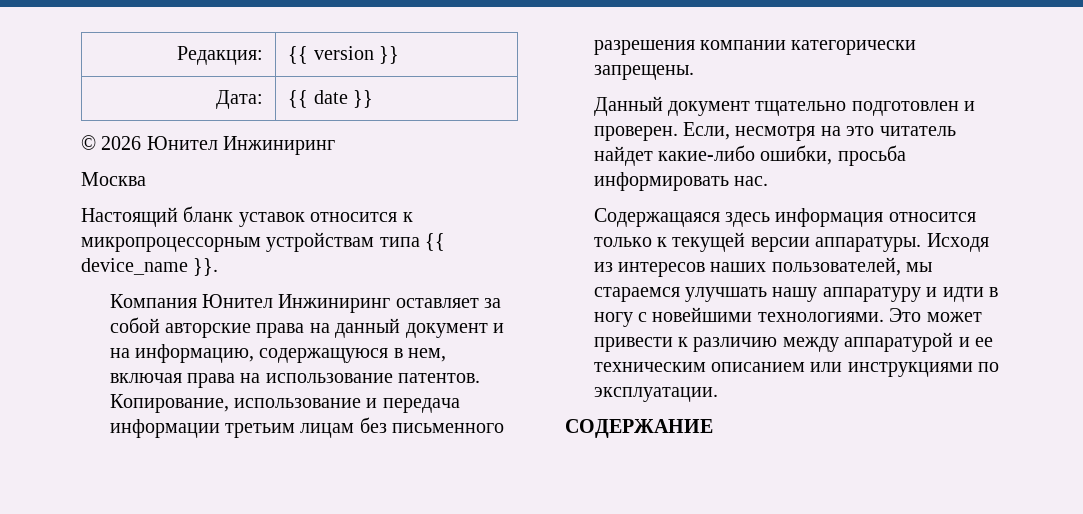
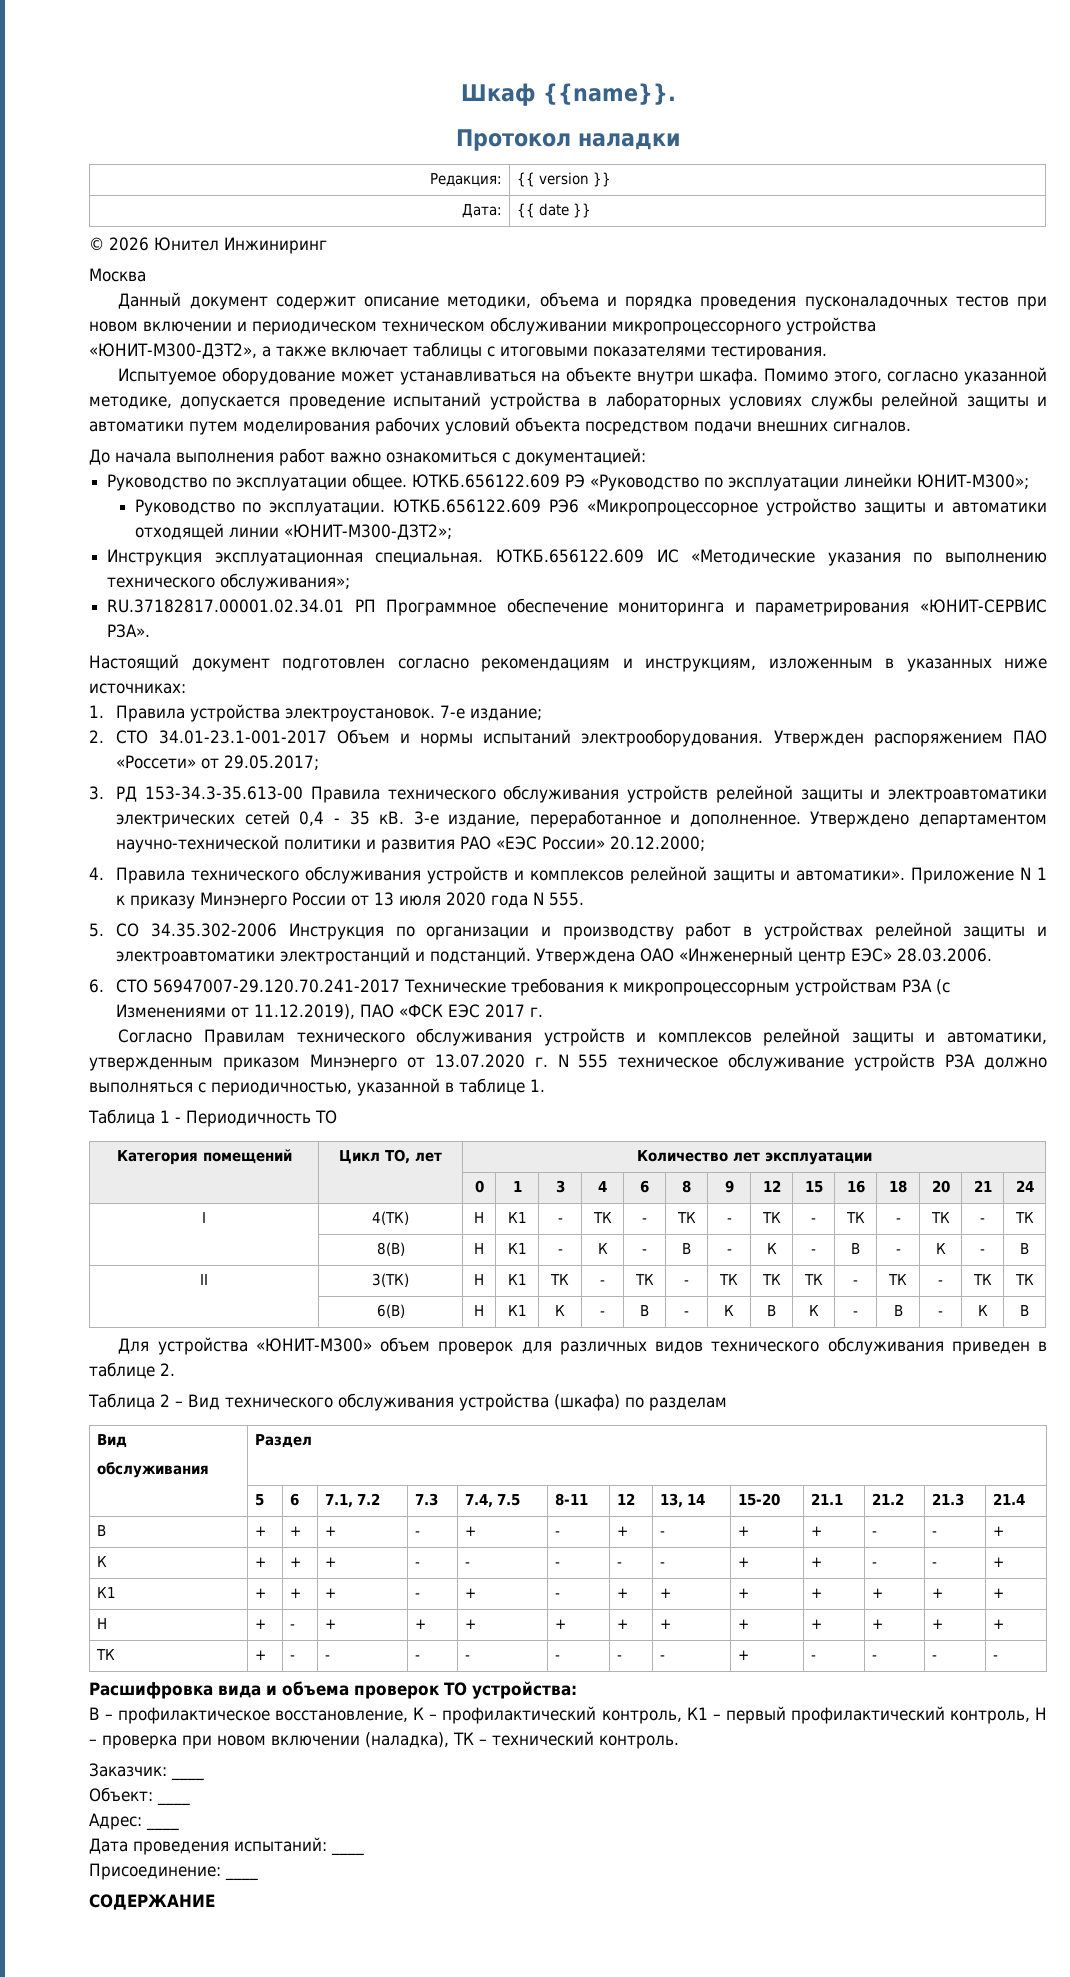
+ Шкаф {{name}}.
+ Протокол наладки
- Настоящий бланк уставок относится к микропроцессорным устройствам типа {{ device_name }}.
- Компания Юнител Инжиниринг оставляет за собой авторские права на данный документ и на информацию, содержащуюся в нем, включая права на использование патентов. Копирование, использование и передача информации третьим лицам без письменного разрешения компании категорически запрещены.
- Данный документ тщательно подготовлен и проверен. Если, несмотря на это читатель найдет какие-либо ошибки, просьба информировать нас.
- Содержащаяся здесь информация относится только к текущей версии аппаратуры. Исходя из интересов наших пользователей, мы стараемся улучшать нашу аппаратуру и идти в ногу с новейшими технологиями. Это может привести к различию между аппаратурой и ее техническим описанием или инструкциями по эксплуатации.
+ Данный документ содержит описание методики, объема и порядка проведения пусконаладочных тестов при новом включении и периодическом техническом обслуживании микропроцессорного устройства «ЮНИТ-М300-ДЗТ2», а также включает таблицы с итоговыми показателями тестирования.
+ Испытуемое оборудование может устанавливаться на объекте внутри шкафа. Помимо этого, согласно указанной методике, допускается проведение испытаний устройства в лабораторных условиях службы релейной защиты и автоматики путем моделирования рабочих условий объекта посредством подачи внешних сигналов.
+ До начала выполнения работ важно ознакомиться с документацией:
+ Руководство по эксплуатации общее. ЮТКБ.656122.609 РЭ «Руководство по эксплуатации линейки ЮНИТ-М300»;
+ Руководство по эксплуатации. ЮТКБ.656122.609 РЭ6 «Микропроцессорное устройство защиты и автоматики отходящей линии «ЮНИТ-М300-ДЗТ2»;
+ Инструкция эксплуатационная специальная. ЮТКБ.656122.609 ИС «Методические указания по выполнению технического обслуживания»;
+ RU.37182817.00001.02.34.01 РП Программное обеспечение мониторинга и параметрирования «ЮНИТ-СЕРВИС РЗА».
+ Настоящий документ подготовлен согласно рекомендациям и инструкциям, изложенным в указанных ниже источниках:
+ 1. Правила устройства электроустановок. 7-е издание;
+ 2. СТО 34.01-23.1-001-2017 Объем и нормы испытаний электрооборудования. Утвержден распоряжением ПАО «Россети» от 29.05.2017;
+ 3. РД 153-34.3-35.613-00 Правила технического обслуживания устройств релейной защиты и электроавтоматики электрических сетей 0,4 - 35 кВ. 3-е издание, переработанное и дополненное. Утверждено департаментом научно-технической политики и развития РАО «ЕЭС России» 20.12.2000;
+ 4. Правила технического обслуживания устройств и комплексов релейной защиты и автоматики». Приложение N 1 к приказу Минэнерго России от 13 июля 2020 года N 555.
+ 5. СО 34.35.302-2006 Инструкция по организации и производству работ в устройствах релейной защиты и электроавтоматики электростанций и подстанций. Утверждена ОАО «Инженерный центр ЕЭС» 28.03.2006.
+ 6. СТО 56947007-29.120.70.241-2017 Технические требования к микропроцессорным устройствам РЗА (с Изменениями от 11.12.2019), ПАО «ФСК ЕЭС 2017 г.
+ Согласно Правилам технического обслуживания устройств и комплексов релейной защиты и автоматики, утвержденным приказом Минэнерго от 13.07.2020 г. N 555 техническое обслуживание устройств РЗА должно выполняться с периодичностью, указанной в таблице 1.
+ Таблица 1 - Периодичность ТО
+ Категория помещений | Цикл ТО, лет | Количество лет эксплуатации
+ | | 0 | 1 | 3 | 4 | 6 | 8 | 9 | 12 | 15 | 16 | 18 | 20 | 21 | 24
+ I | 4(ТК) | Н | К1 | - | ТК | - | ТК | - | ТК | - | ТК | - | ТК | - | ТК
+ | 8(В) | Н | К1 | - | К | - | В | - | К | - | В | - | К | - | В
+ II | 3(ТК) | Н | К1 | ТК | - | ТК | - | ТК | ТК | ТК | - | ТК | - | ТК | ТК
+ | 6(В) | Н | К1 | К | - | В | - | К | В | К | - | В | - | К | В
+ Для устройства «ЮНИТ-М300» объем проверок для различных видов технического обслуживания приведен в таблице 2.
+ Таблица 2 – Вид технического обслуживания устройства (шкафа) по разделам
+ Вид
+ обслуживания | Раздел
+ | 5 | 6 | 7.1, 7.2 | 7.3 | 7.4, 7.5 | 8-11 | 12 | 13, 14 | 15-20 | 21.1 | 21.2 | 21.3 | 21.4
+ В | + | + | + | - | + | - | + | - | + | + | - | - | +
+ К | + | + | + | - | - | - | - | - | + | + | - | - | +
+ К1 | + | + | + | - | + | - | + | + | + | + | + | + | +
+ Н | + | - | + | + | + | + | + | + | + | + | + | + | +
+ ТК | + | - | - | - | - | - | - | - | + | - | - | - | -
+ Расшифровка вида и объема проверок ТО устройства:
+ В – профилактическое восстановление, К – профилактический контроль, К1 – первый профилактический контроль, Н – проверка при новом включении (наладка), ТК – технический контроль.
+ Заказчик: ____
+ Объект: ____
+ Адрес: ____
+ Дата проведения испытаний: ____
+ Присоединение: ____

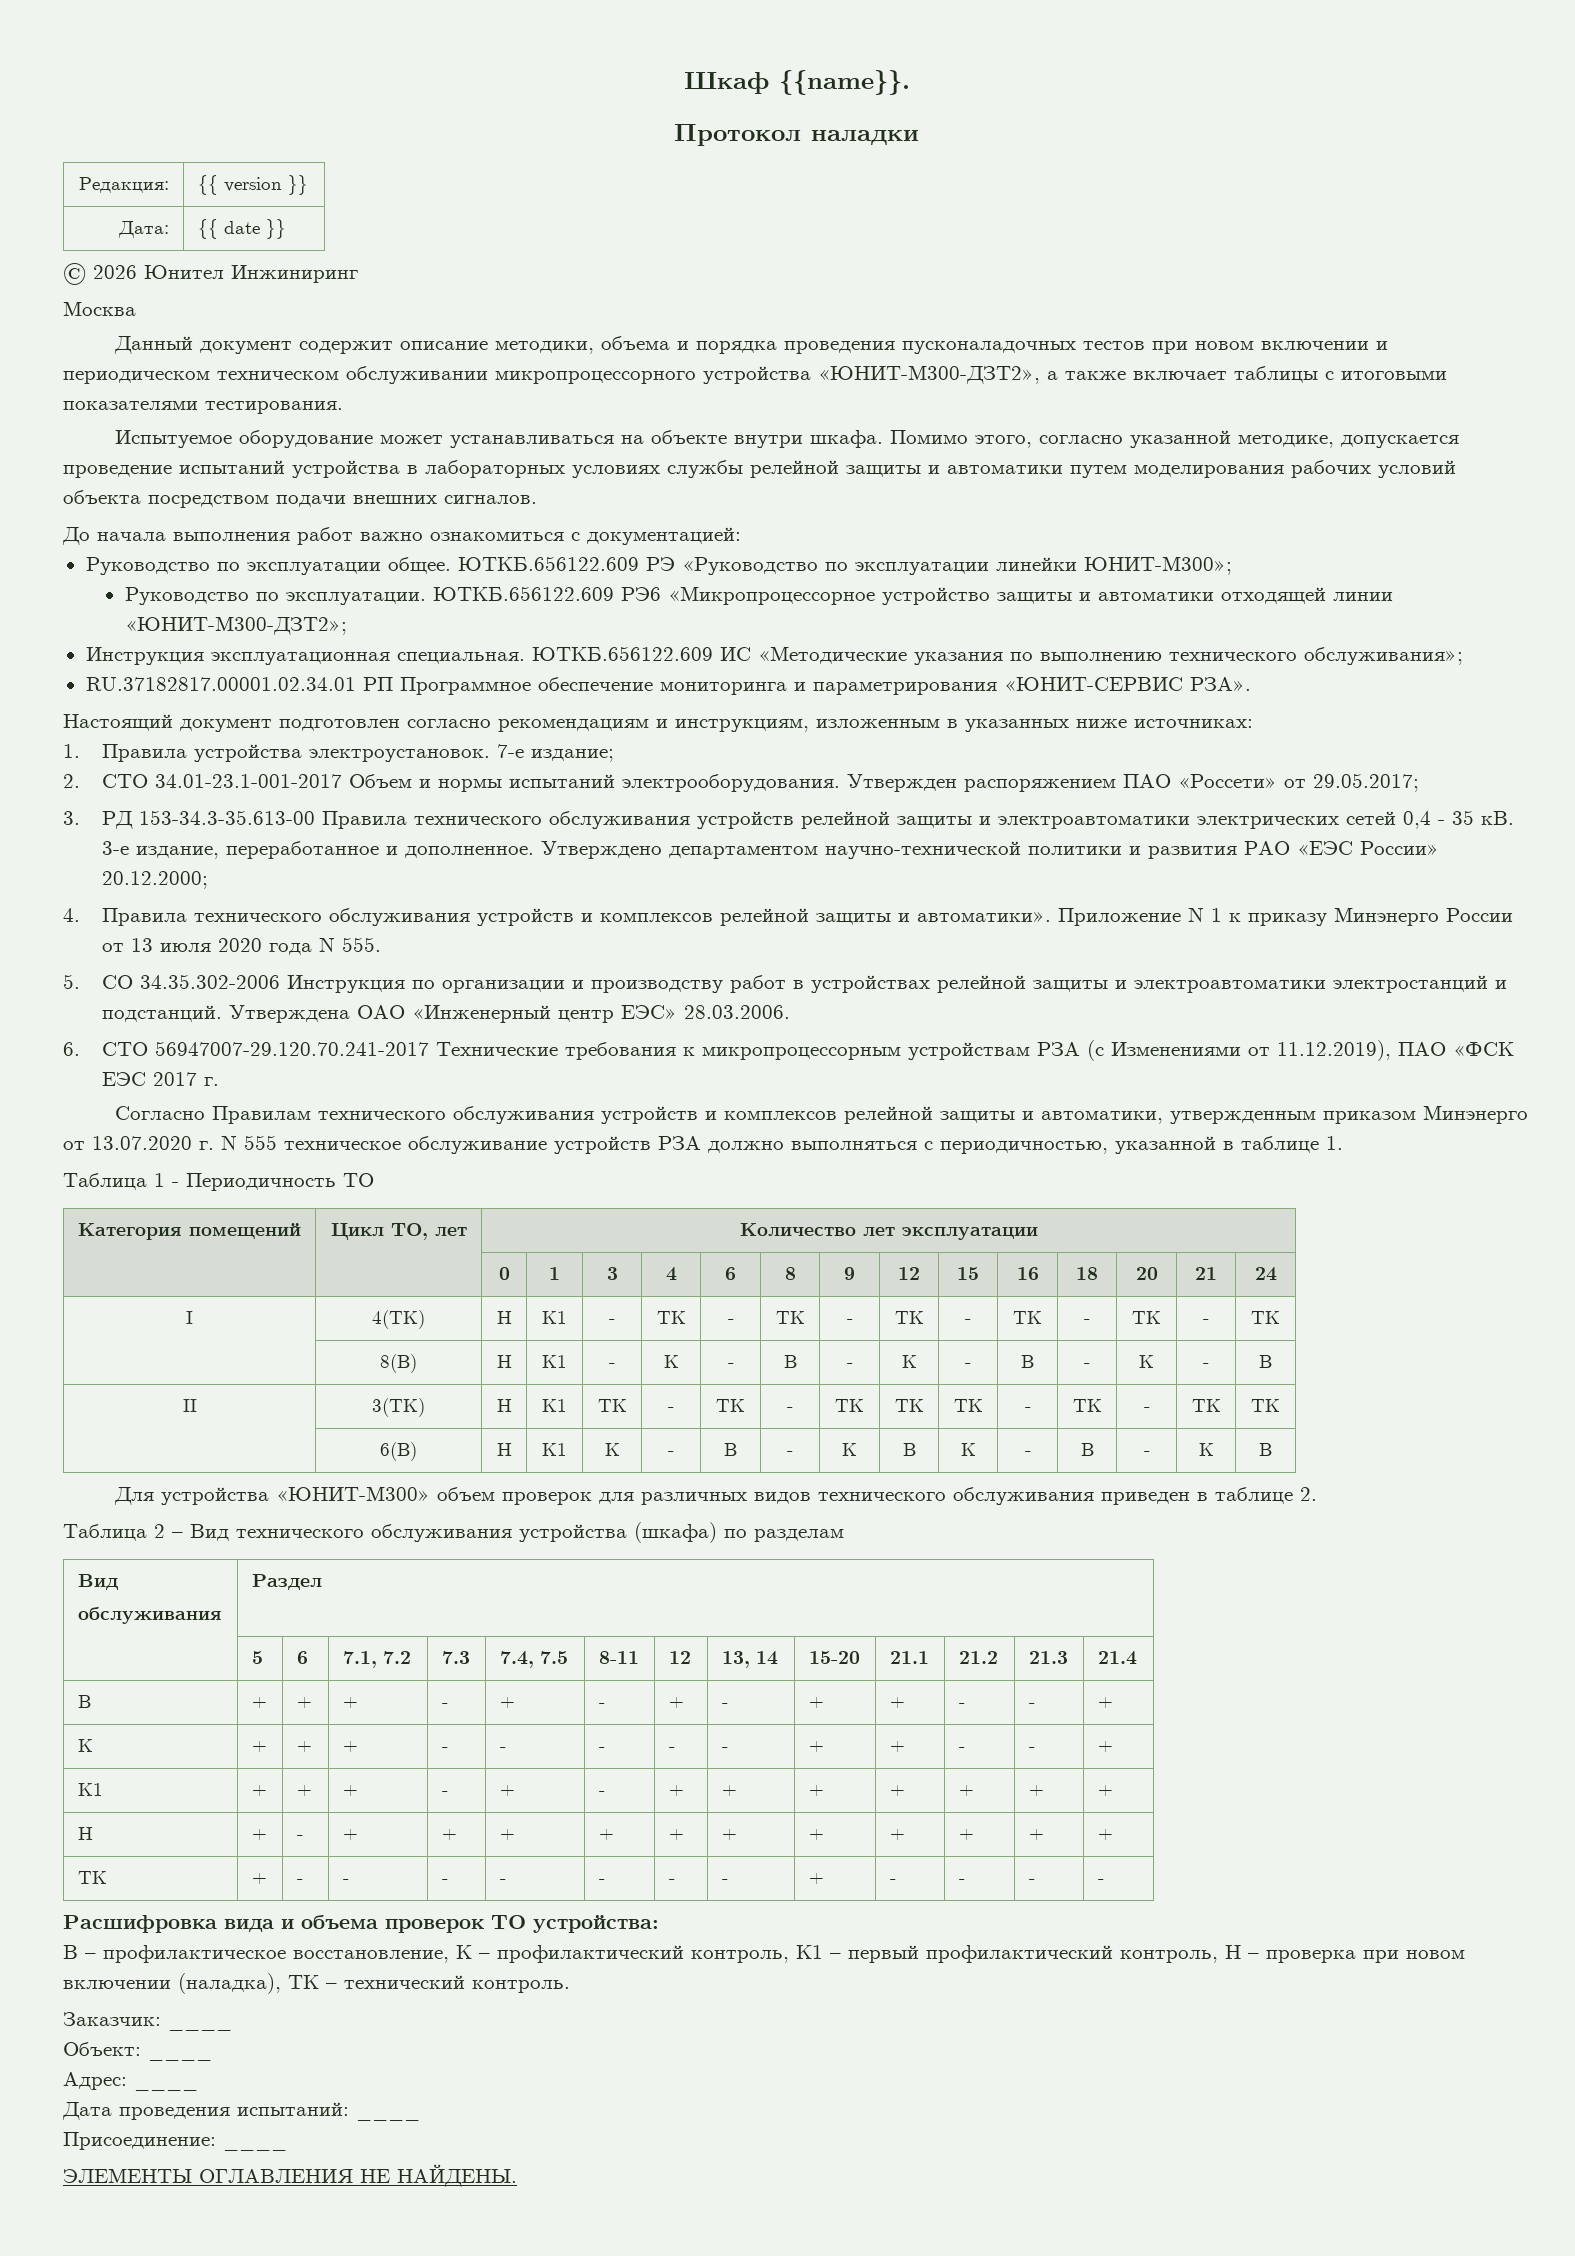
- СОДЕРЖАНИЕ
+ ЭЛЕМЕНТЫ ОГЛАВЛЕНИЯ НЕ НАЙДЕНЫ.

